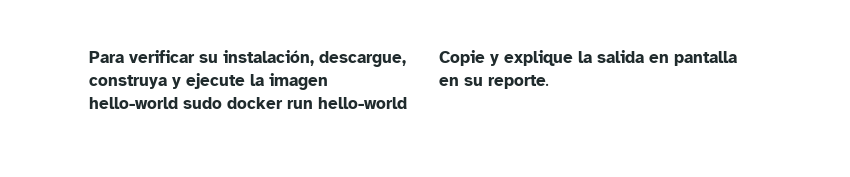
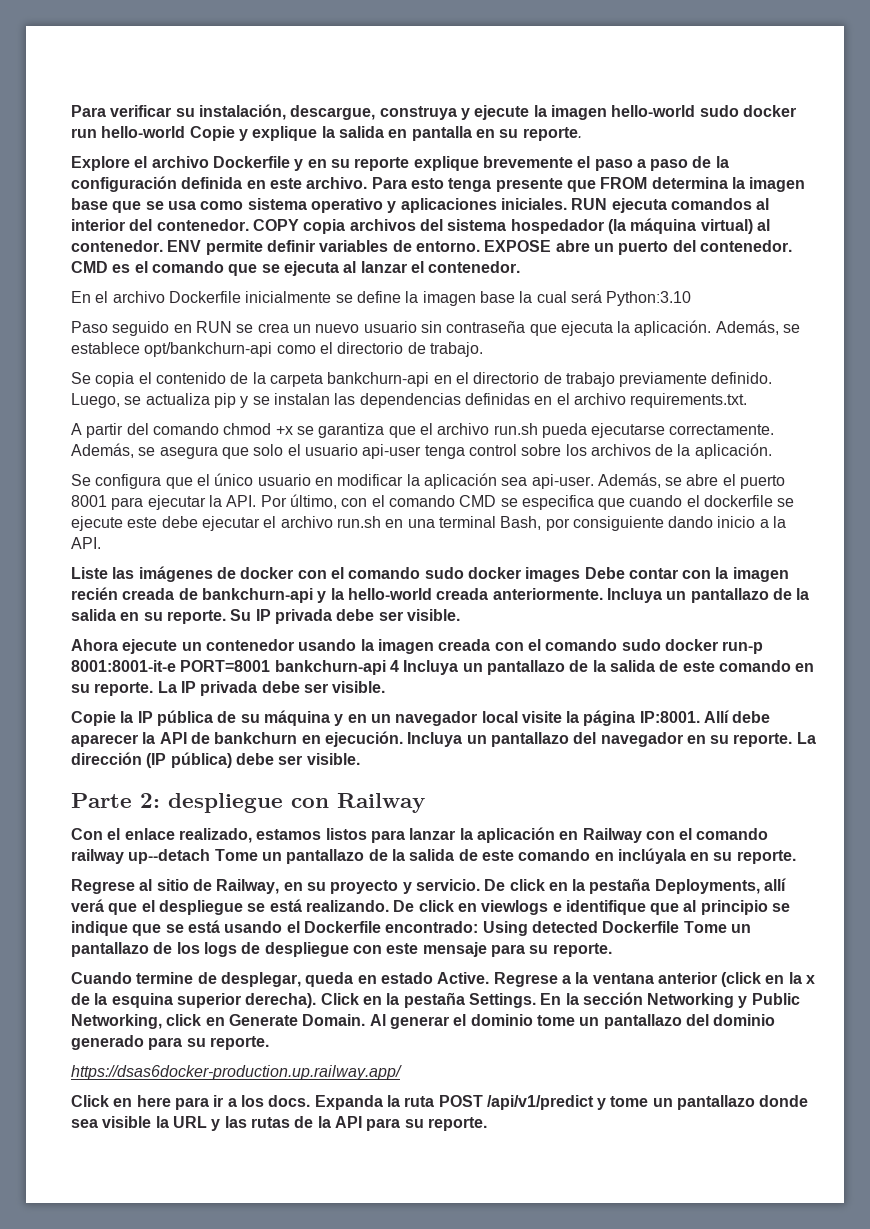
+ Explore el archivo Dockerfile y en su reporte explique brevemente el paso a paso de la configuración definida en este archivo. Para esto tenga presente que FROM determina la imagen base que se usa como sistema operativo y aplicaciones iniciales. RUN ejecuta comandos al interior del contenedor. COPY copia archivos del sistema hospedador (la máquina virtual) al contenedor. ENV permite definir variables de entorno. EXPOSE abre un puerto del contenedor. CMD es el comando que se ejecuta al lanzar el contenedor.
+ En el archivo Dockerfile inicialmente se define la imagen base la cual será Python:3.10
+ Paso seguido en RUN se crea un nuevo usuario sin contraseña que ejecuta la aplicación. Además, se establece opt/bankchurn-api como el directorio de trabajo.
+ Se copia el contenido de la carpeta bankchurn-api en el directorio de trabajo previamente definido. Luego, se actualiza pip y se instalan las dependencias definidas en el archivo requirements.txt.
+ A partir del comando chmod +x se garantiza que el archivo run.sh pueda ejecutarse correctamente. Además, se asegura que solo el usuario api-user tenga control sobre los archivos de la aplicación.
+ Se configura que el único usuario en modificar la aplicación sea api-user. Además, se abre el puerto 8001 para ejecutar la API. Por último, con el comando CMD se especifica que cuando el dockerfile se ejecute este debe ejecutar el archivo run.sh en una terminal Bash, por consiguiente dando inicio a la API.
+ Liste las imágenes de docker con el comando sudo docker images Debe contar con la imagen recién creada de bankchurn-api y la hello-world creada anteriormente. Incluya un pantallazo de la salida en su reporte. Su IP privada debe ser visible.
+ Ahora ejecute un contenedor usando la imagen creada con el comando sudo docker run-p 8001:8001-it-e PORT=8001 bankchurn-api 4 Incluya un pantallazo de la salida de este comando en su reporte. La IP privada debe ser visible.
+ Copie la IP pública de su máquina y en un navegador local visite la página IP:8001. Allí debe aparecer la API de bankchurn en ejecución. Incluya un pantallazo del navegador en su reporte. La dirección (IP pública) debe ser visible.
+ Parte 2: despliegue con Railway
+ Con el enlace realizado, estamos listos para lanzar la aplicación en Railway con el comando railway up--detach Tome un pantallazo de la salida de este comando en inclúyala en su reporte.
+ Regrese al sitio de Railway, en su proyecto y servicio. De click en la pestaña Deployments, allí verá que el despliegue se está realizando. De click en viewlogs e identifique que al principio se indique que se está usando el Dockerfile encontrado: Using detected Dockerfile Tome un pantallazo de los logs de despliegue con este mensaje para su reporte.
+ Cuando termine de desplegar, queda en estado Active. Regrese a la ventana anterior (click en la x de la esquina superior derecha). Click en la pestaña Settings. En la sección Networking y Public Networking, click en Generate Domain. Al generar el dominio tome un pantallazo del dominio generado para su reporte.
+ https://dsas6docker-production.up.railway.app/
+ Click en here para ir a los docs. Expanda la ruta POST /api/v1/predict y tome un pantallazo donde sea visible la URL y las rutas de la API para su reporte.

